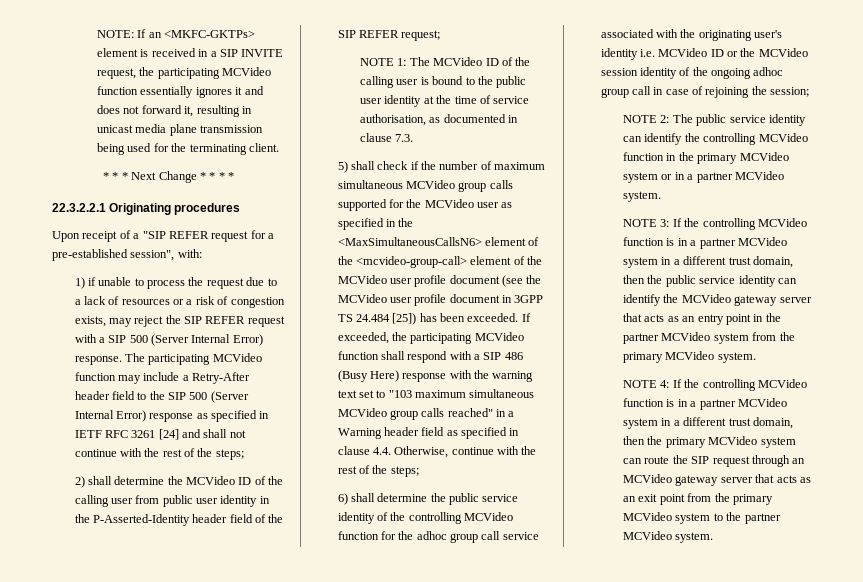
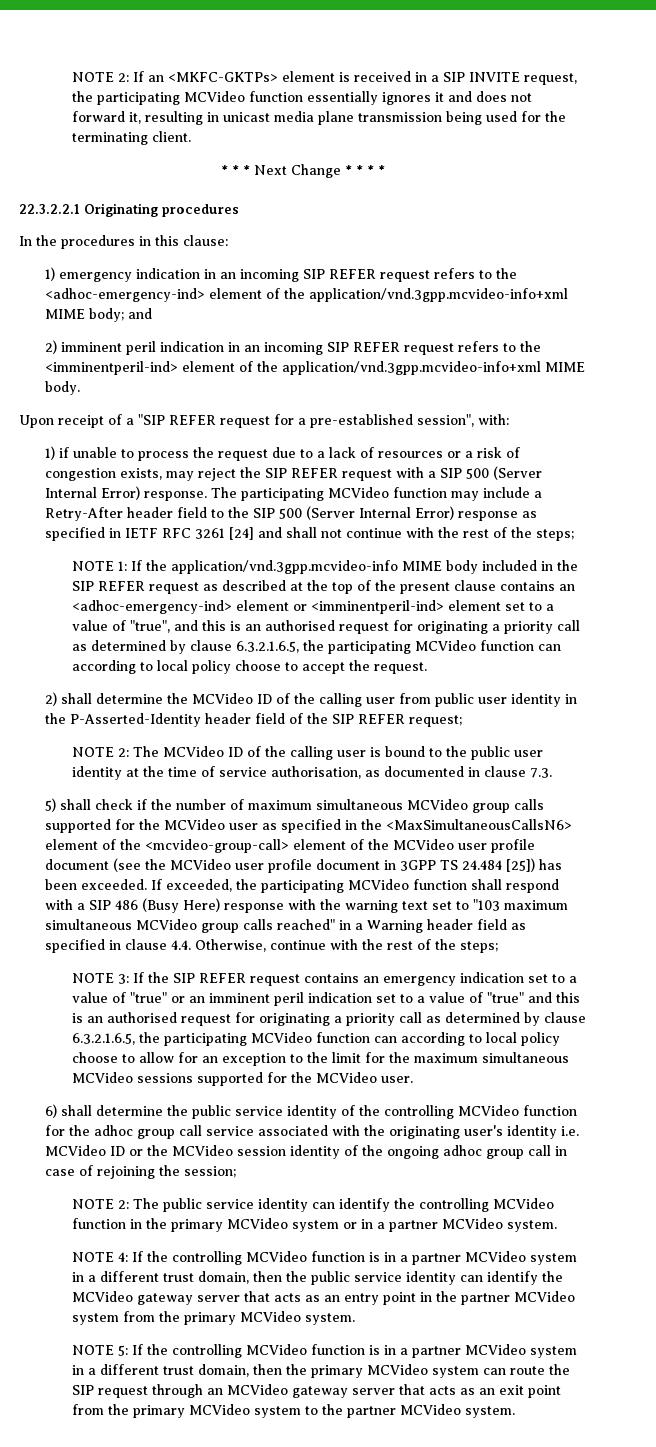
- NOTE: If an <MKFC-GKTPs> element is received in a SIP INVITE request, the participating MCVideo function essentially ignores it and does not forward it, resulting in unicast media plane transmission being used for the terminating client.
+ NOTE 2: If an <MKFC-GKTPs> element is received in a SIP INVITE request, the participating MCVideo function essentially ignores it and does not forward it, resulting in unicast media plane transmission being used for the terminating client.
+ In the procedures in this clause:
+ 1) emergency indication in an incoming SIP REFER request refers to the <adhoc-emergency-ind> element of the application/vnd.3gpp.mcvideo-info+xml MIME body; and
+ 2) imminent peril indication in an incoming SIP REFER request refers to the <imminentperil-ind> element of the application/vnd.3gpp.mcvideo-info+xml MIME body.
+ NOTE 1: If the application/vnd.3gpp.mcvideo-info MIME body included in the SIP REFER request as described at the top of the present clause contains an <adhoc-emergency-ind> element or <imminentperil-ind> element set to a value of "true", and this is an authorised request for originating a priority call as determined by clause 6.3.2.1.6.5, the participating MCVideo function can according to local policy choose to accept the request.
- NOTE 1: The MCVideo ID of the calling user is bound to the public user identity at the time of service authorisation, as documented in clause 7.3.
+ NOTE 2: The MCVideo ID of the calling user is bound to the public user identity at the time of service authorisation, as documented in clause 7.3.
+ NOTE 3: If the SIP REFER request contains an emergency indication set to a value of "true" or an imminent peril indication set to a value of "true" and this is an authorised request for originating a priority call as determined by clause 6.3.2.1.6.5, the participating MCVideo function can according to local policy choose to allow for an exception to the limit for the maximum simultaneous MCVideo sessions supported for the MCVideo user.
- NOTE 3: If the controlling MCVideo function is in a partner MCVideo system in a different trust domain, then the public service identity can identify the MCVideo gateway server that acts as an entry point in the partner MCVideo system from the primary MCVideo system.
+ NOTE 4: If the controlling MCVideo function is in a partner MCVideo system in a different trust domain, then the public service identity can identify the MCVideo gateway server that acts as an entry point in the partner MCVideo system from the primary MCVideo system.
- NOTE 4: If the controlling MCVideo function is in a partner MCVideo system in a different trust domain, then the primary MCVideo system can route the SIP request through an MCVideo gateway server that acts as an exit point from the primary MCVideo system to the partner MCVideo system.
+ NOTE 5: If the controlling MCVideo function is in a partner MCVideo system in a different trust domain, then the primary MCVideo system can route the SIP request through an MCVideo gateway server that acts as an exit point from the primary MCVideo system to the partner MCVideo system.

